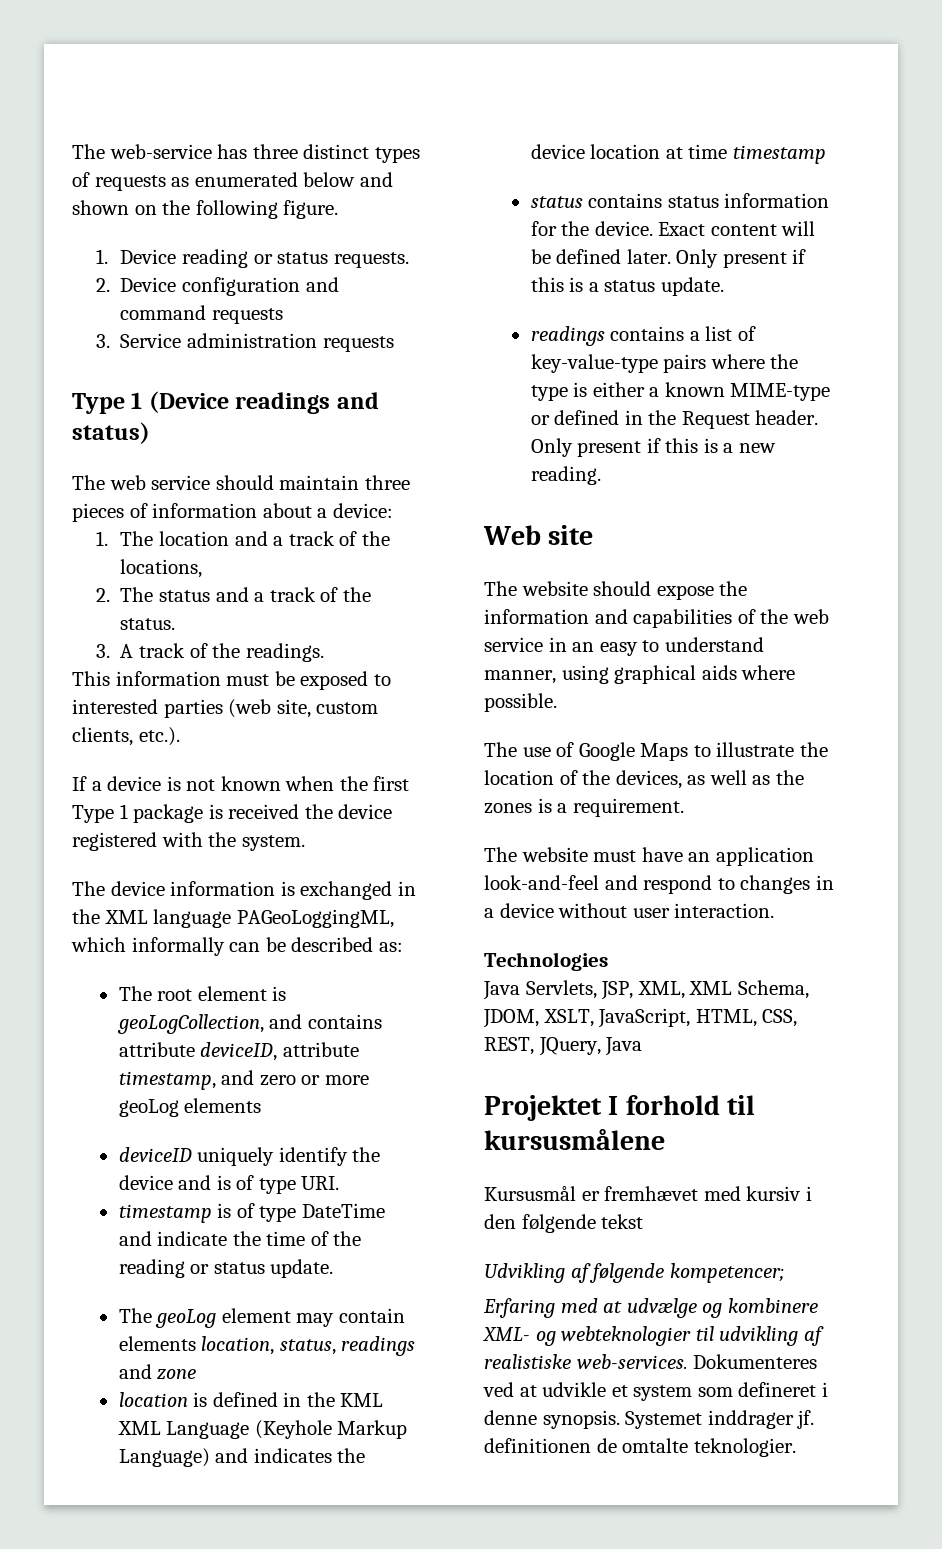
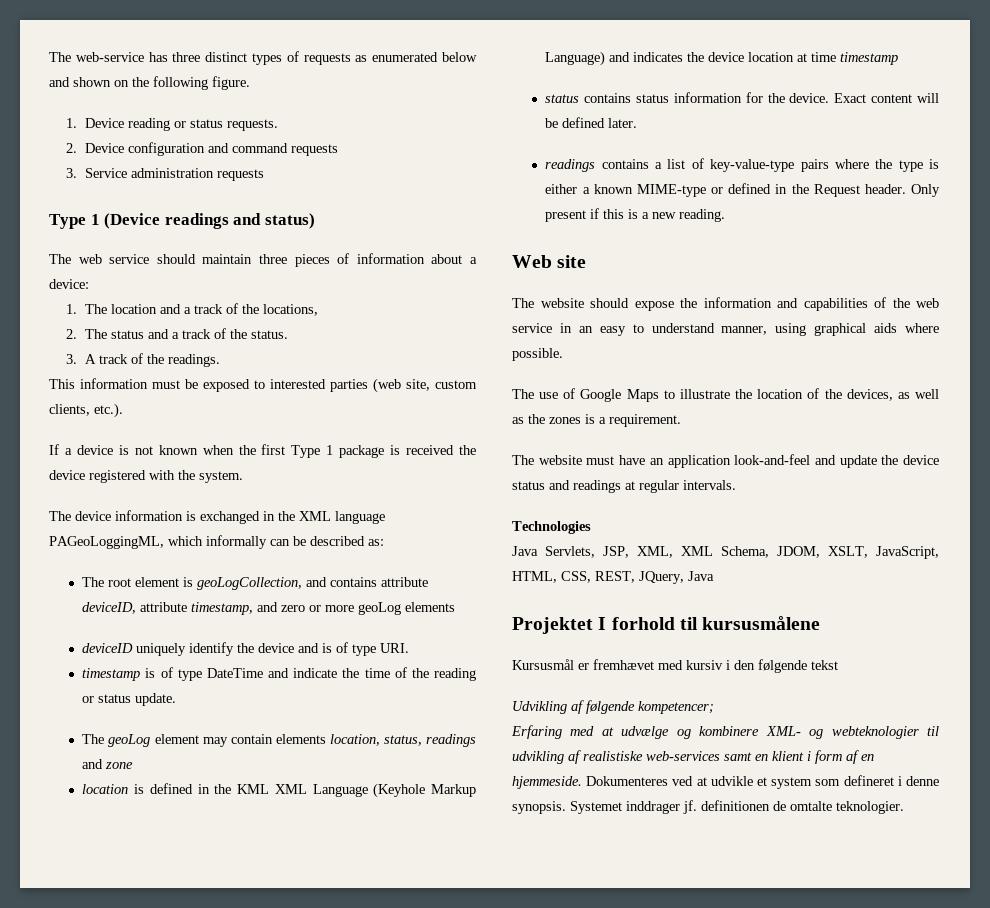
- Only present if this is a status update.
- The website must have an application look-and-feel and respond to changes in a device without user interaction.
+ The website must have an application look-and-feel and update the device status and readings at regular intervals.
- Erfaring med at udvælge og kombinere XML- og webteknologier til udvikling af realistiske web-services.
+ Erfaring med at udvælge og kombinere XML- og webteknologier til udvikling af realistiske web-services samt en klient i form af en hjemmeside.

